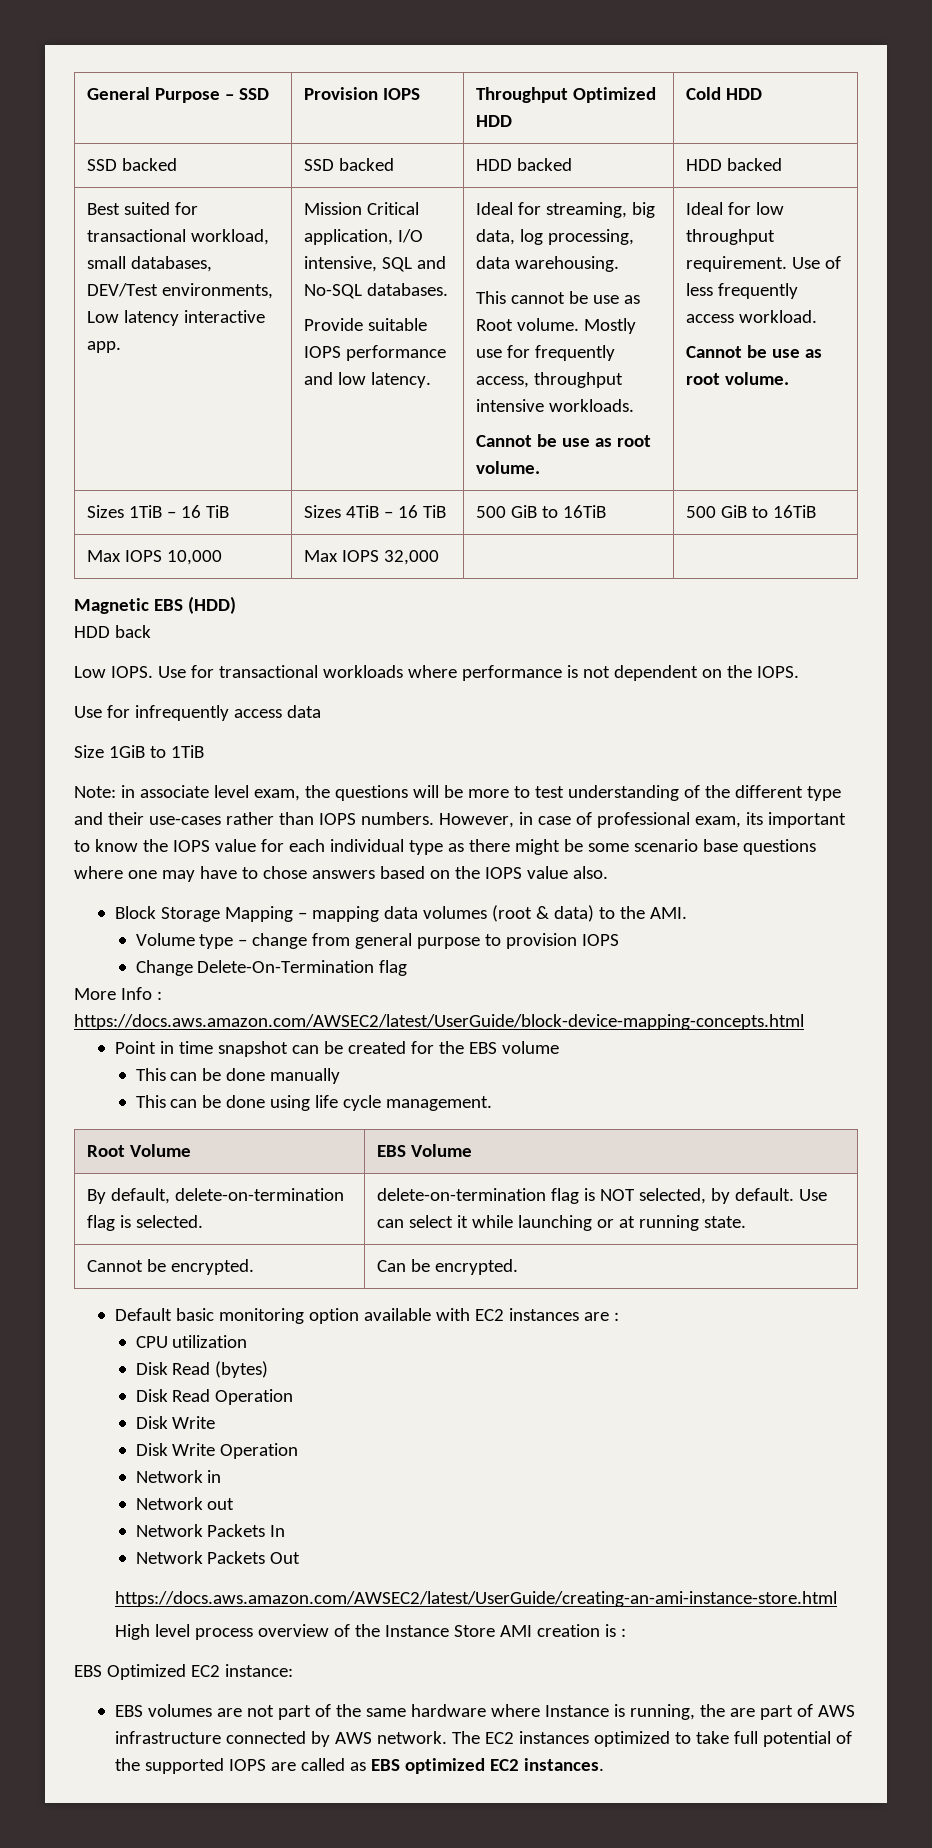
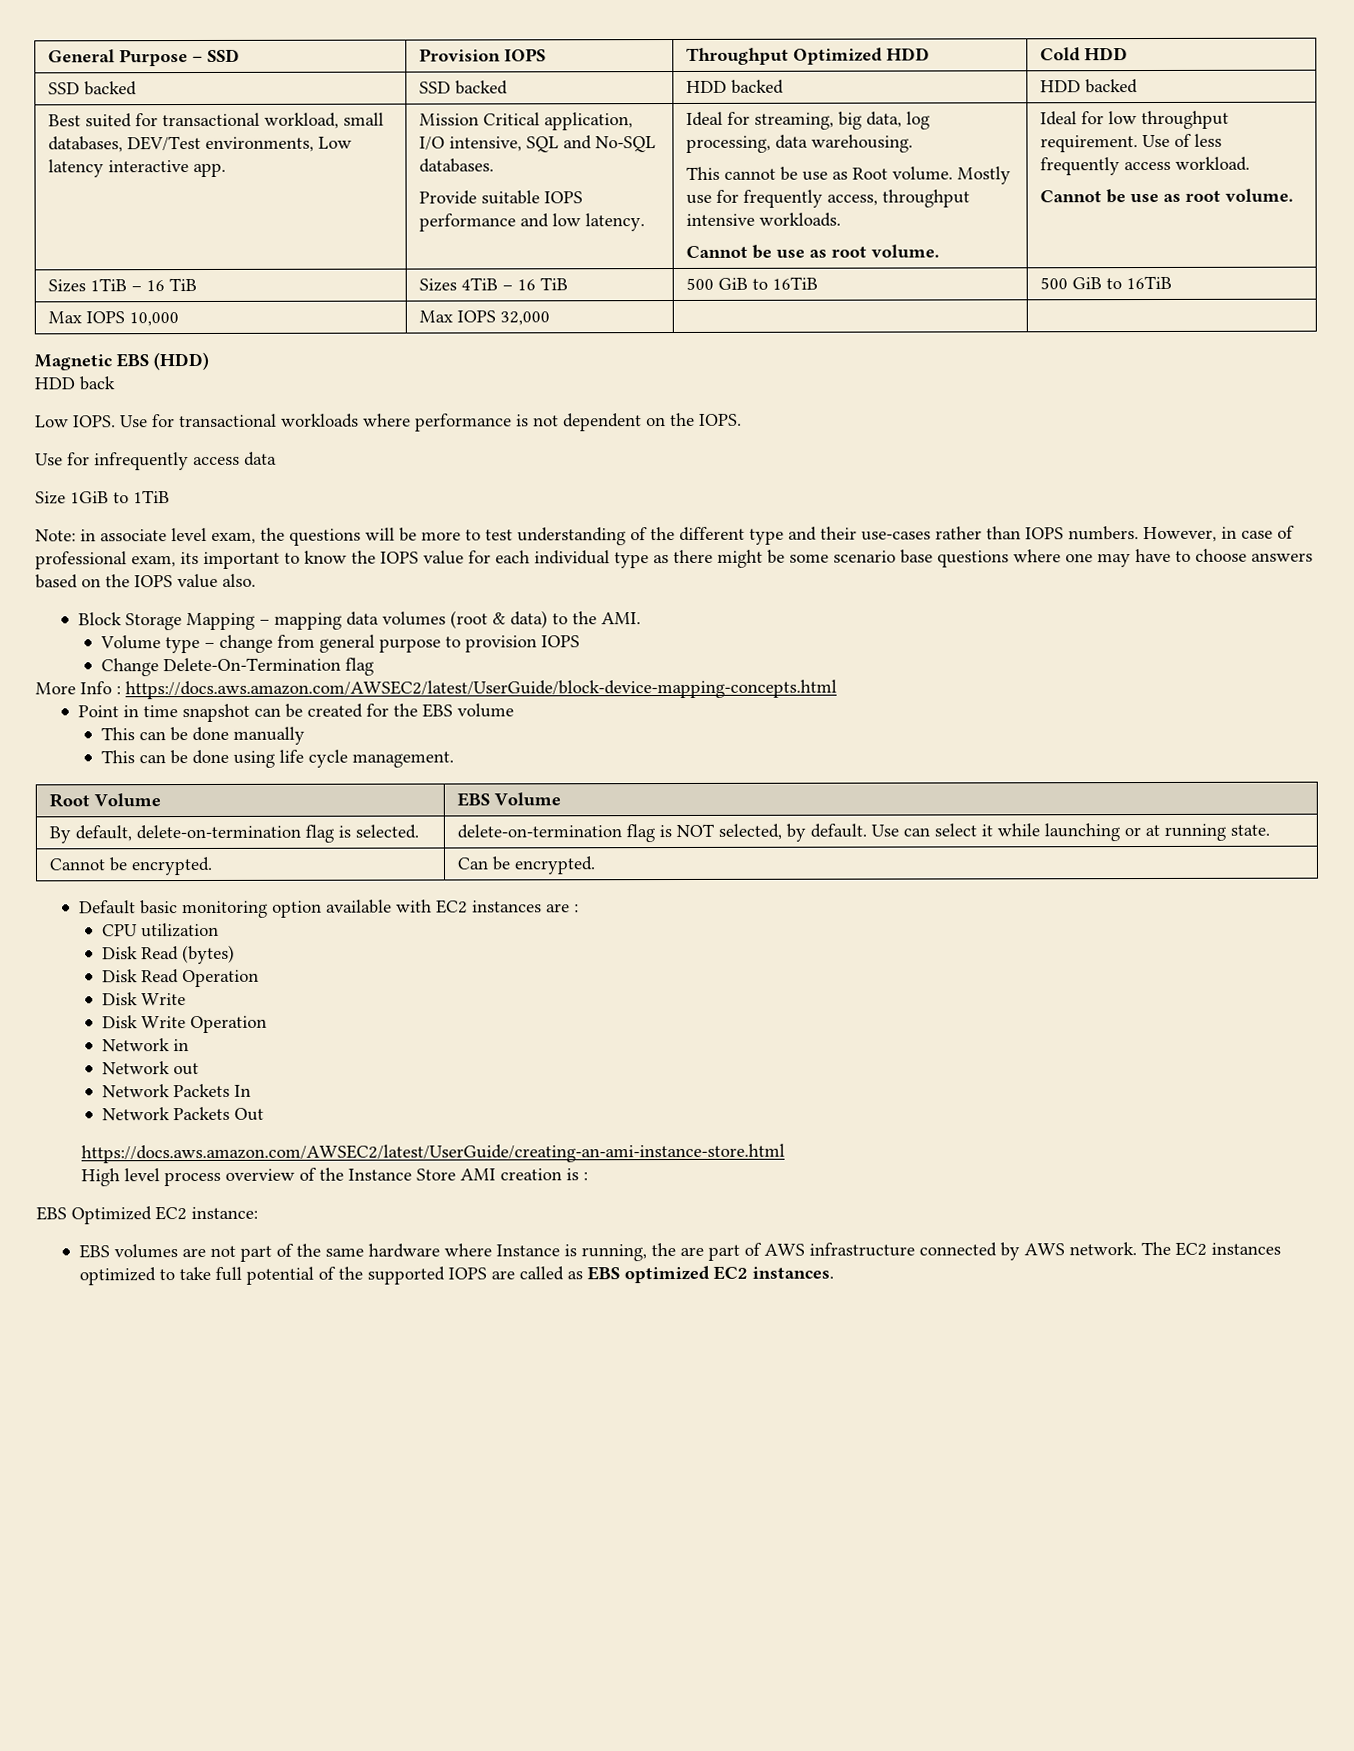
- However, in case of professional exam, its important to know the IOPS value for each individual type as there might be some scenario base questions where one may have to chose answers based on the IOPS value also.
+ However, in case of professional exam, its important to know the IOPS value for each individual type as there might be some scenario base questions where one may have to choose answers based on the IOPS value also.

